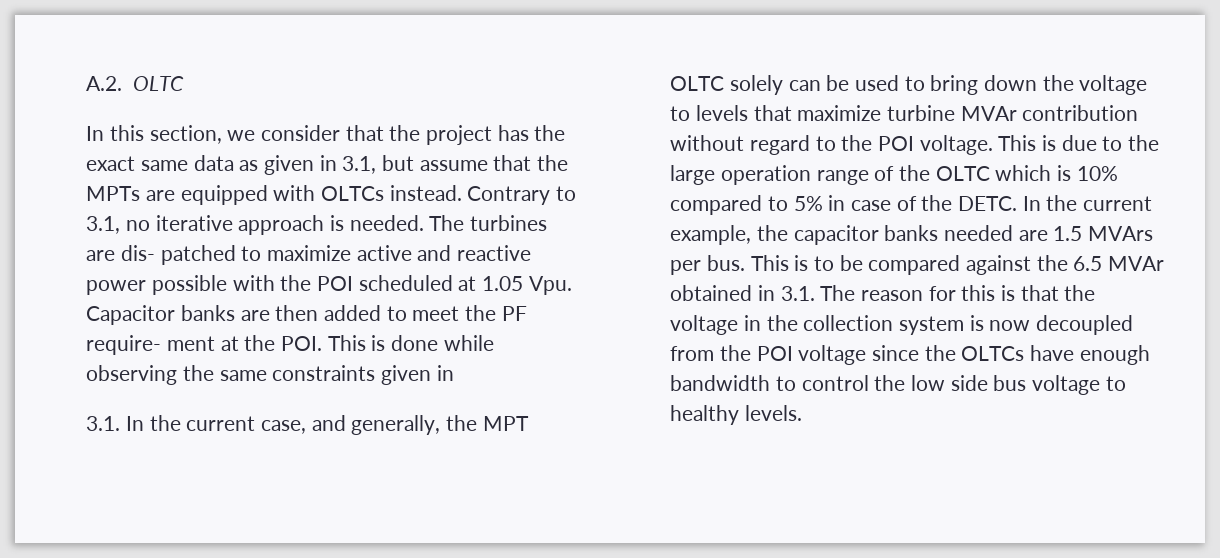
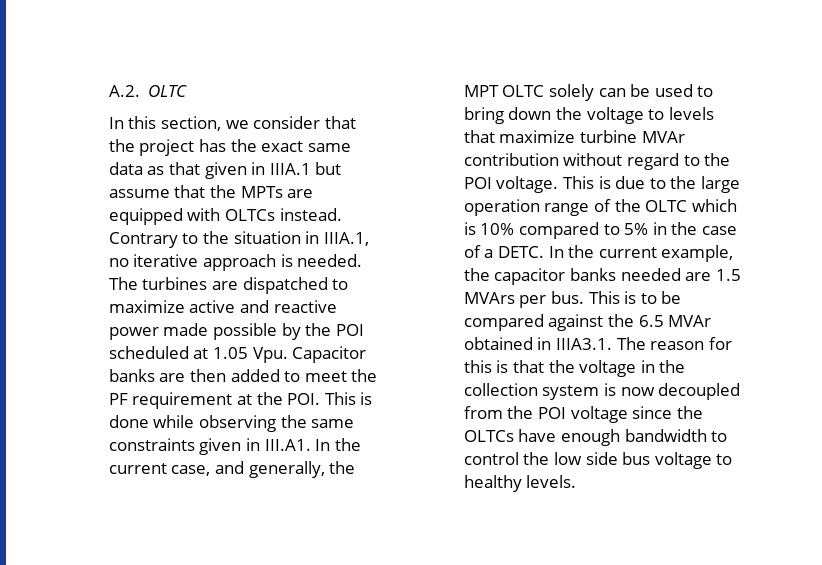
- In this section, we consider that the project has the exact same data as given in 3.1, but assume that the MPTs are equipped with OLTCs instead.
+ In this section, we consider that the project has the exact same data as that given in IIIA.1 but assume that the MPTs are equipped with OLTCs instead.
- Contrary to 3.1, no iterative approach is needed.
+ Contrary to the situation in IIIA.1, no iterative approach is needed.
- The turbines are dis- patched to maximize active and reactive power possible with the POI scheduled at 1.05 Vpu. Capacitor banks are then added to meet the PF require- ment at the POI. This is done while observing the same constraints given in
- 3.1. In the current case, and generally, the MPT OLTC solely can be used to bring down the voltage to levels that maximize turbine MVAr contribution without regard to the POI voltage.
+ The turbines are dispatched to maximize active and reactive power made possible by the POI scheduled at 1.05 Vpu. Capacitor banks are then added to meet the PF requirement at the POI. This is done while observing the same constraints given in III.A1. In the current case, and generally, the MPT OLTC solely can be used to bring down the voltage to levels that maximize turbine MVAr contribution without regard to the POI voltage.
- This is due to the large operation range of the OLTC which is 10% compared to 5% in case of the DETC.
+ This is due to the large operation range of the OLTC which is 10% compared to 5% in the case of a DETC.
- This is to be compared against the 6.5 MVAr obtained in 3.1. The reason for this is that the voltage in the collection system is now decoupled from the POI voltage since the OLTCs have enough bandwidth to control the low side bus voltage to healthy levels.
+ This is to be compared against the 6.5 MVAr obtained in IIIA3.1. The reason for this is that the voltage in the collection system is now decoupled from the POI voltage since the OLTCs have enough bandwidth to control the low side bus voltage to healthy levels.

